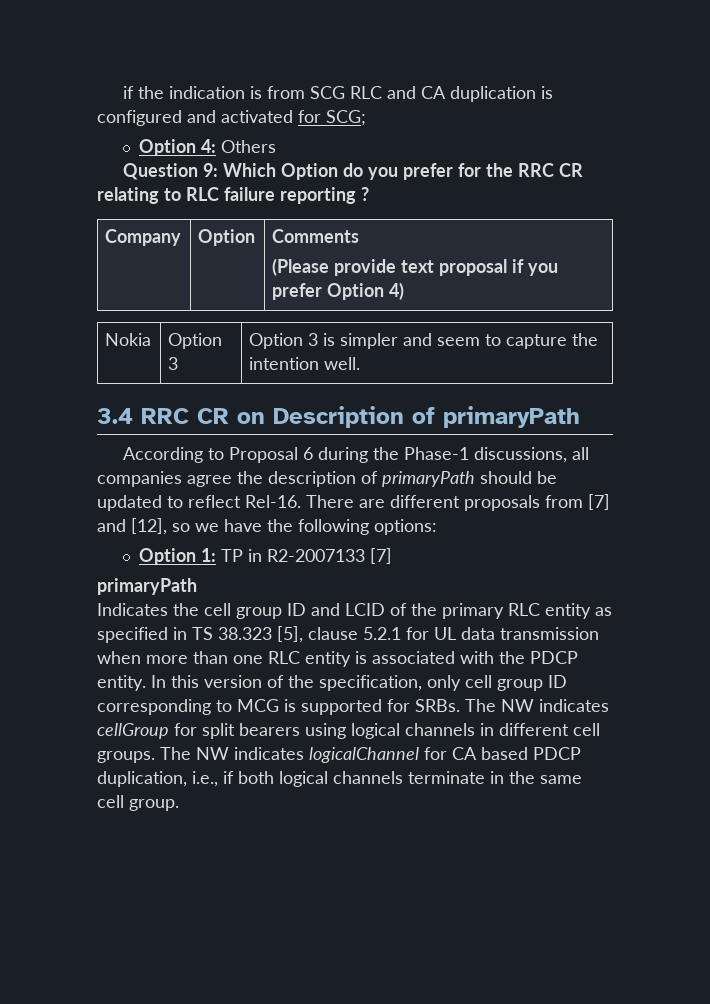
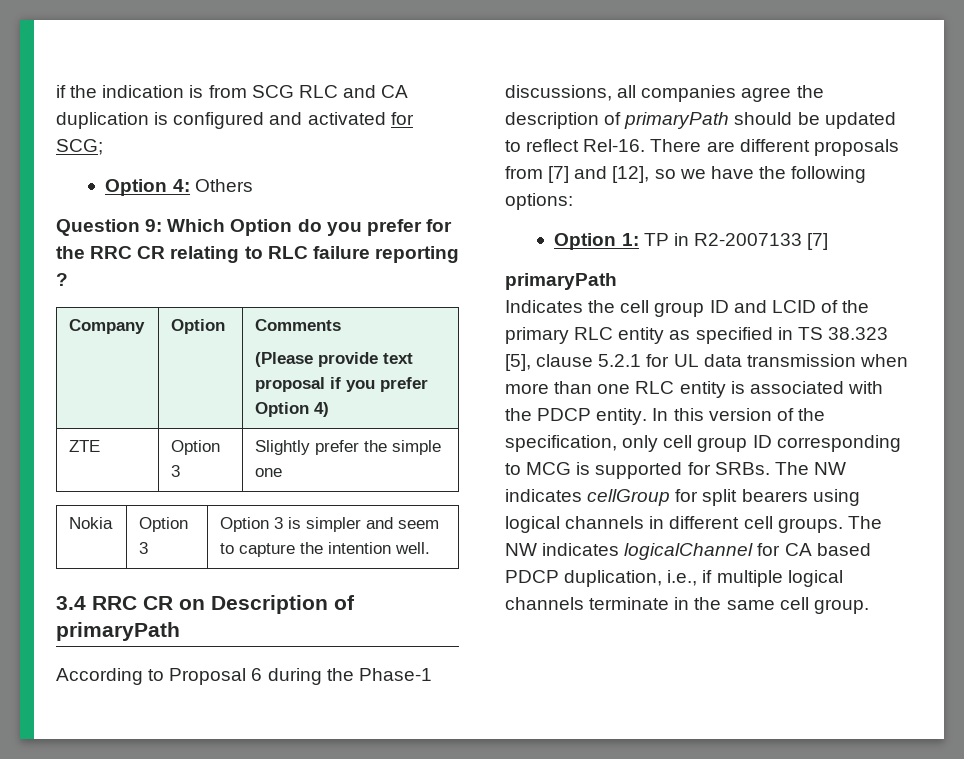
+ ZTE | Option 3 | Slightly prefer the simple one
- The NW indicates logicalChannel for CA based PDCP duplication, i.e., if both logical channels terminate in the same cell group.
+ The NW indicates logicalChannel for CA based PDCP duplication, i.e., if multiple logical channels terminate in the same cell group.

